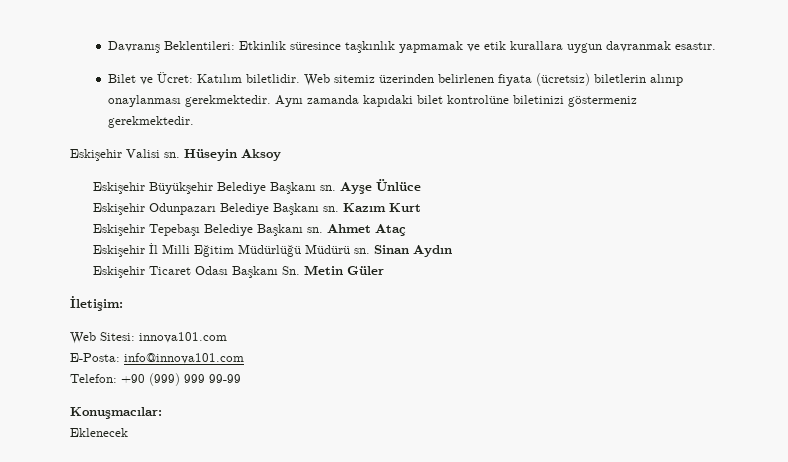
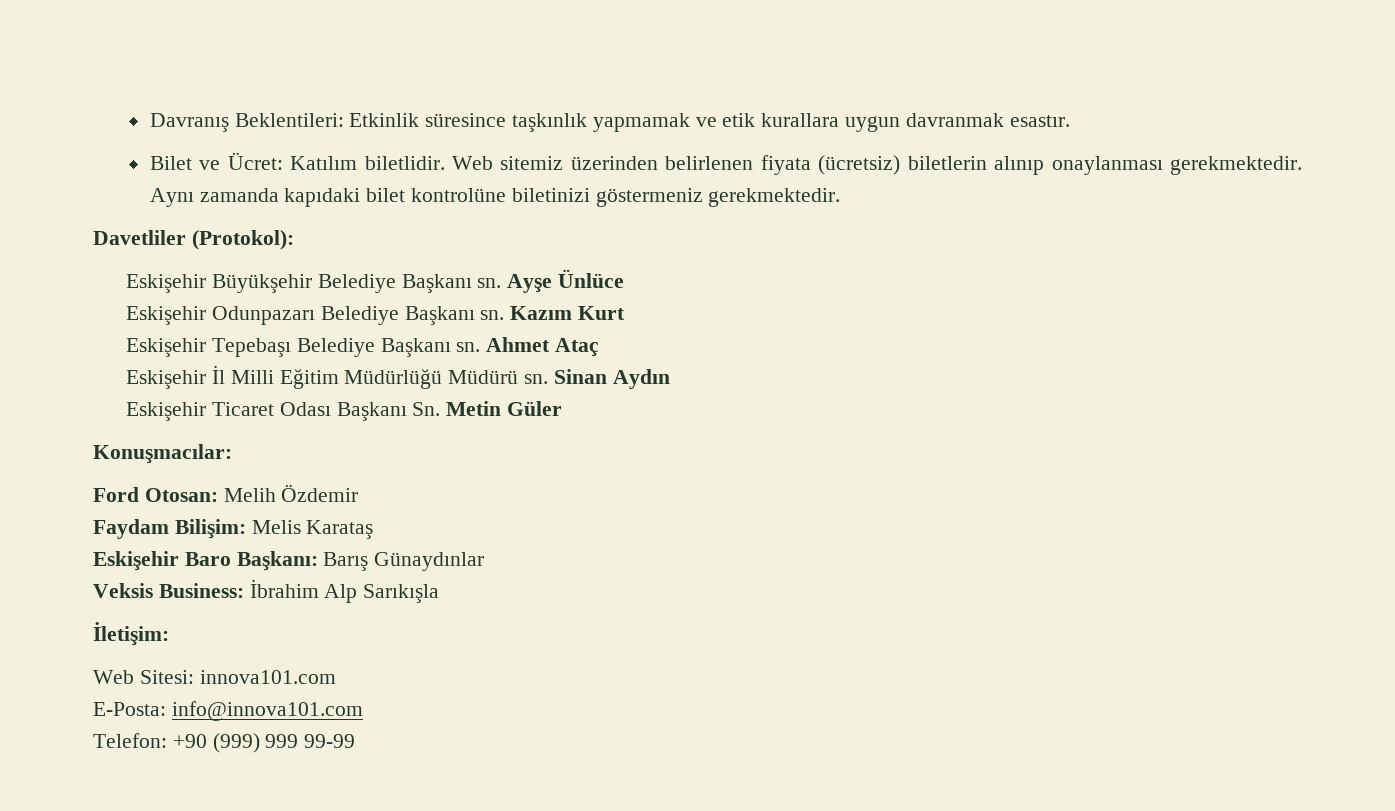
- Eskişehir Valisi sn. Hüseyin Aksoy
+ Davetliler (Protokol):
+ Konuşmacılar:
+ Ford Otosan: Melih Özdemir
+ Faydam Bilişim: Melis Karataş
+ Eskişehir Baro Başkanı: Barış Günaydınlar
+ Veksis Business: İbrahim Alp Sarıkışla
- Konuşmacılar:
- Eklenecek

